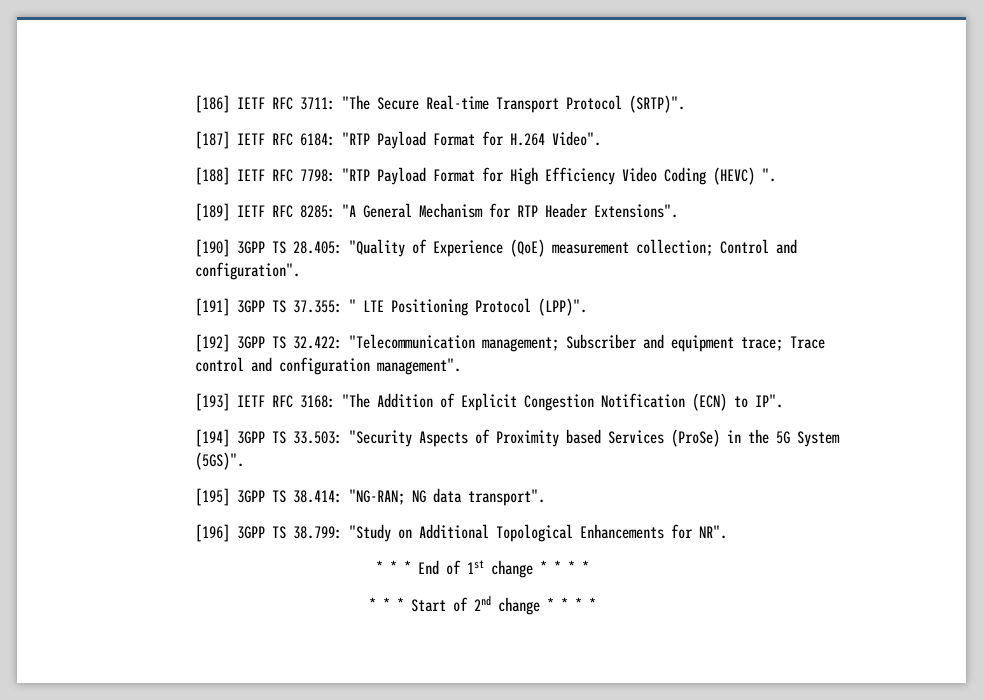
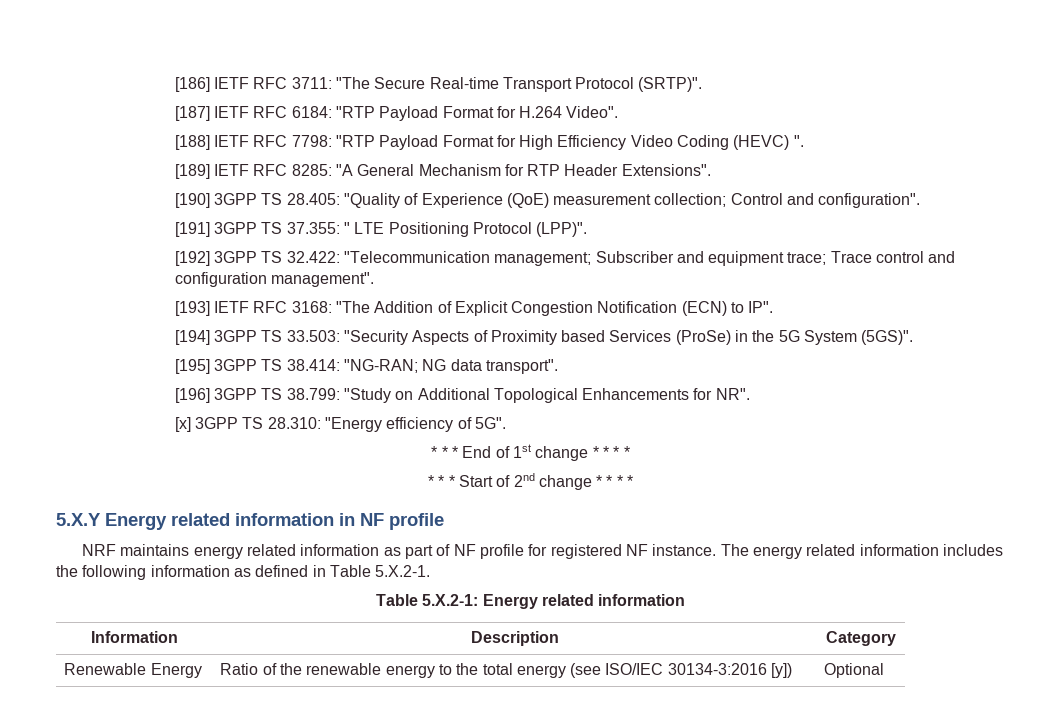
+ [x] 3GPP TS 28.310: "Energy efficiency of 5G".
+ 5.X.Y Energy related information in NF profile
+ NRF maintains energy related information as part of NF profile for registered NF instance. The energy related information includes the following information as defined in Table 5.X.2-1.
+ Table 5.X.2-1: Energy related information
+ Information | Description | Category
+ Renewable Energy | Ratio of the renewable energy to the total energy (see ISO/IEC 30134-3:2016 [y]) | Optional

